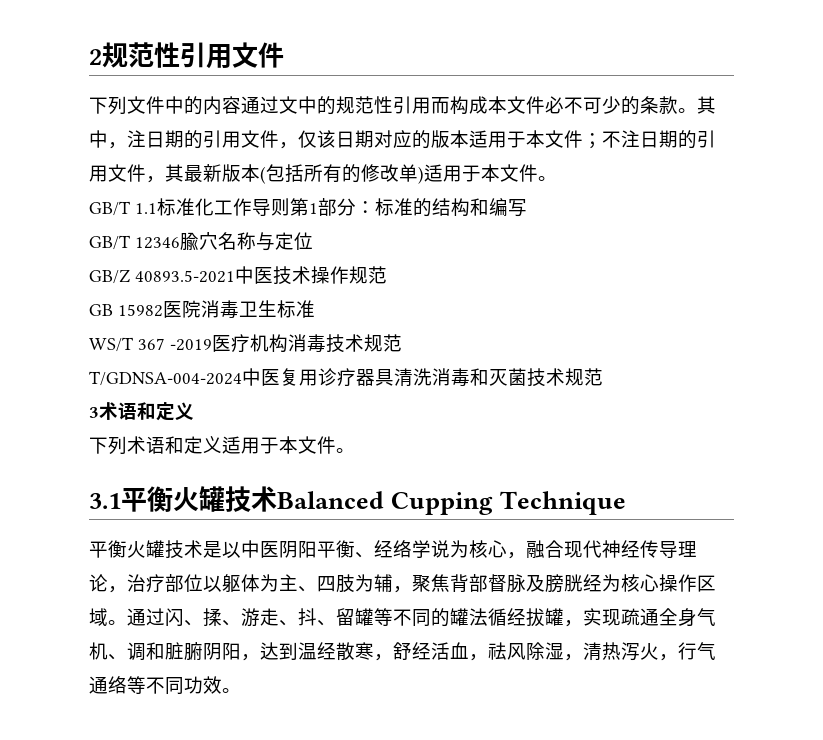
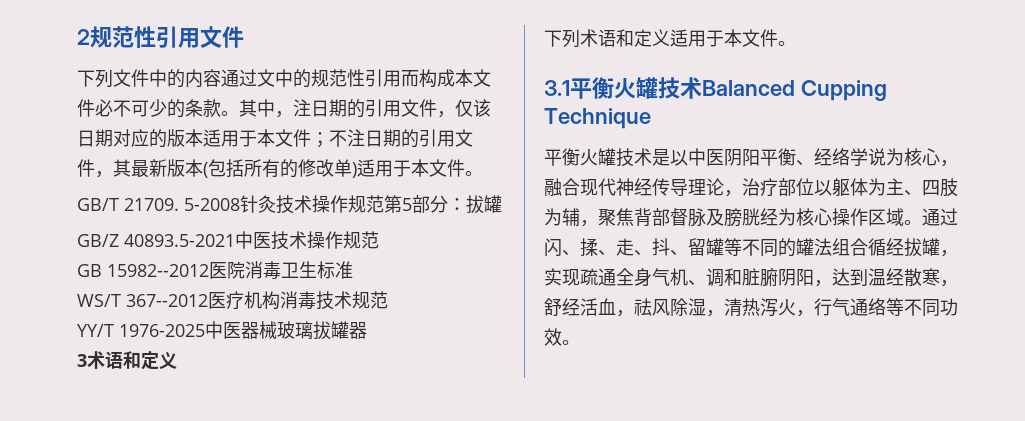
- GB/T 1.1标准化工作导则第1部分：标准的结构和编写
- GB/T 12346腧穴名称与定位
+ GB/T 21709. 5-2008针灸技术操作规范第5部分：拔罐
- GB 15982医院消毒卫生标准
+ GB 15982--2012医院消毒卫生标准
- WS/T 367 -2019医疗机构消毒技术规范
+ WS/T 367--2012医疗机构消毒技术规范
- T/GDNSA-004-2024中医复用诊疗器具清洗消毒和灭菌技术规范
+ YY/T 1976-2025中医器械玻璃拔罐器
- 通过闪、揉、游走、抖、留罐等不同的罐法循经拔罐，实现疏通全身气机、调和脏腑阴阳，达到温经散寒，舒经活血，祛风除湿，清热泻火，行气通络等不同功效。
+ 通过闪、揉、走、抖、留罐等不同的罐法组合循经拔罐，实现疏通全身气机、调和脏腑阴阳，达到温经散寒，舒经活血，祛风除湿，清热泻火，行气通络等不同功效。

